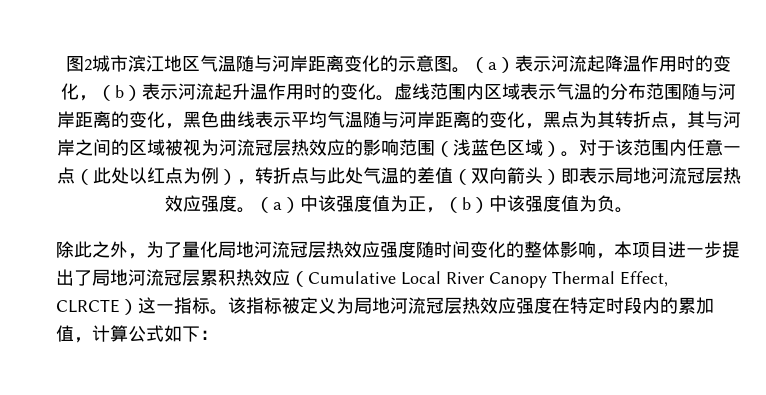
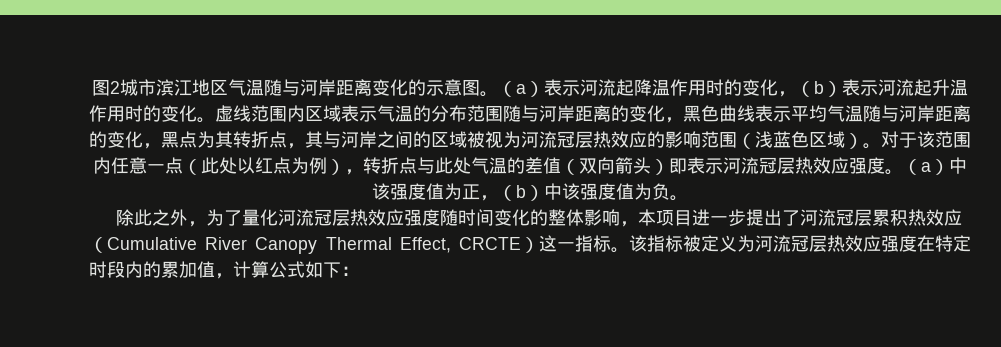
- 对于该范围内任意一点（此处以红点为例），转折点与此处气温的差值（双向箭头）即表示局地河流冠层热效应强度。
+ 对于该范围内任意一点（此处以红点为例），转折点与此处气温的差值（双向箭头）即表示河流冠层热效应强度。
- 除此之外，为了量化局地河流冠层热效应强度随时间变化的整体影响，本项目进一步提出了局地河流冠层累积热效应（Cumulative Local River Canopy Thermal Effect, CLRCTE）这一指标。
+ 除此之外，为了量化河流冠层热效应强度随时间变化的整体影响，本项目进一步提出了河流冠层累积热效应（Cumulative River Canopy Thermal Effect, CRCTE）这一指标。
- 该指标被定义为局地河流冠层热效应强度在特定时段内的累加值，计算公式如下：
+ 该指标被定义为河流冠层热效应强度在特定时段内的累加值，计算公式如下：

